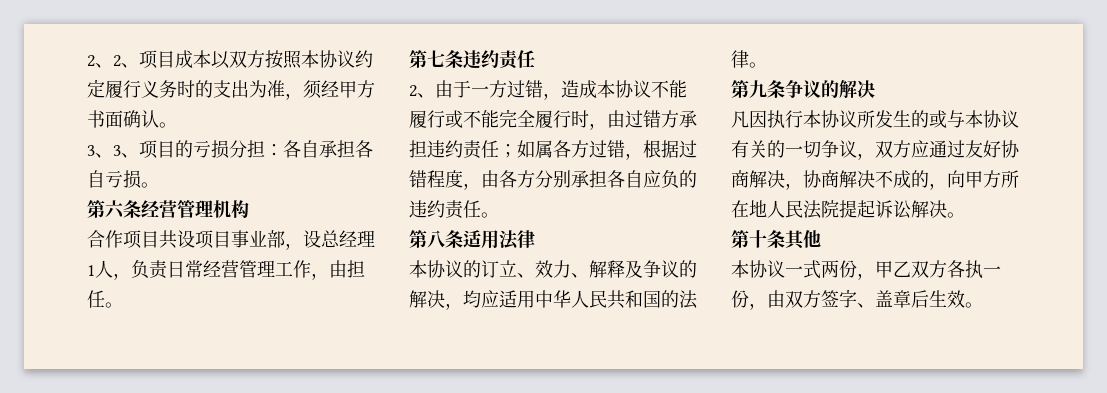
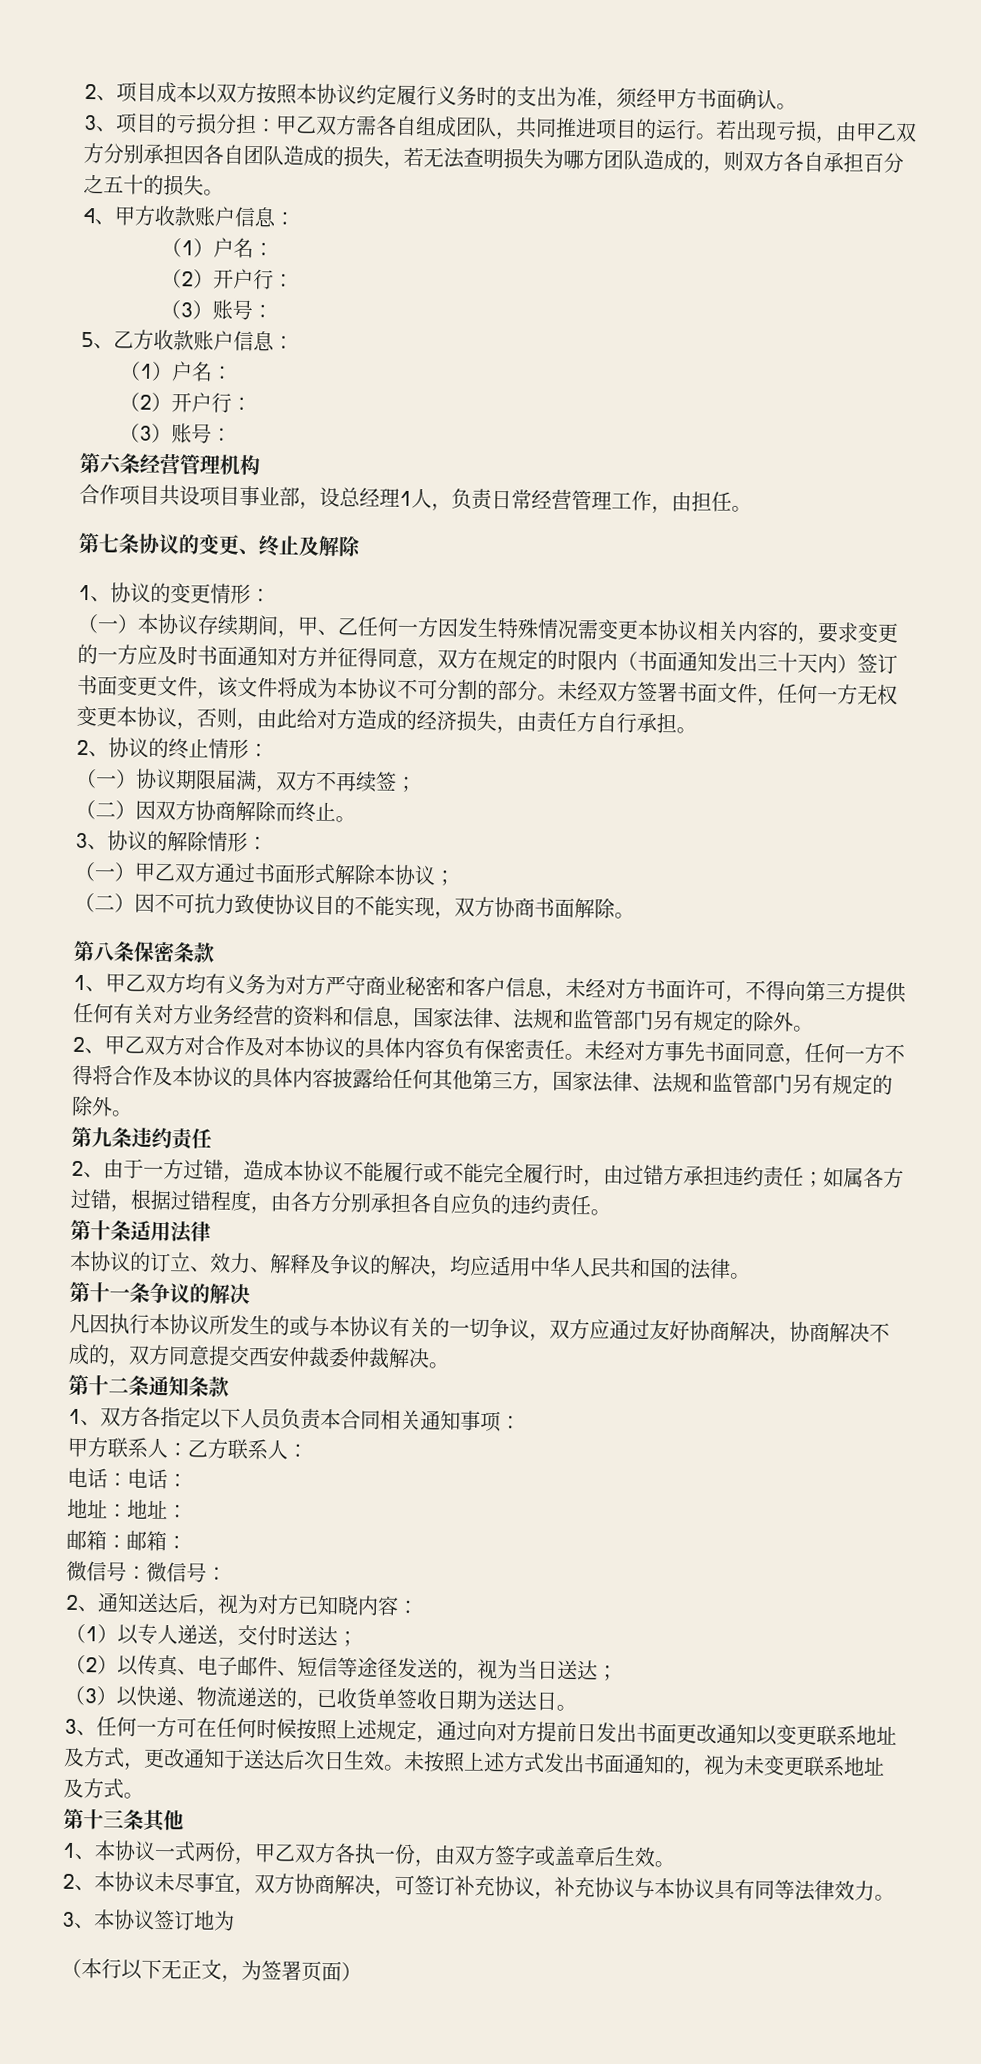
- 2、2、项目成本以双方按照本协议约定履行义务时的支出为准，须经甲方书面确认。
+ 2、项目成本以双方按照本协议约定履行义务时的支出为准，须经甲方书面确认。
- 3、3、项目的亏损分担：各自承担各自亏损。
+ 3、项目的亏损分担：甲乙双方需各自组成团队，共同推进项目的运行。若出现亏损，由甲乙双方分别承担因各自团队造成的损失，若无法查明损失为哪方团队造成的，则双方各自承担百分之五十的损失。
+ 4、甲方收款账户信息：
+ （1）户名：
+ （2）开户行：
+ （3）账号：
+ 5、乙方收款账户信息：
+ （1）户名：
+ （2）开户行：
+ （3）账号：
- 第七条违约责任
+ 第七条协议的变更、终止及解除
+ 1、协议的变更情形：
+ （一）本协议存续期间，甲、乙任何一方因发生特殊情况需变更本协议相关内容的，要求变更的一方应及时书面通知对方并征得同意，双方在规定的时限内（书面通知发出三十天内）签订书面变更文件，该文件将成为本协议不可分割的部分。未经双方签署书面文件，任何一方无权变更本协议，否则，由此给对方造成的经济损失，由责任方自行承担。
+ 2、协议的终止情形：
+ （一）协议期限届满，双方不再续签；
+ （二）因双方协商解除而终止。
+ 3、协议的解除情形：
+ （一）甲乙双方通过书面形式解除本协议；
+ （二）因不可抗力致使协议目的不能实现，双方协商书面解除。
+ 第八条保密条款
+ 1、甲乙双方均有义务为对方严守商业秘密和客户信息，未经对方书面许可，不得向第三方提供任何有关对方业务经营的资料和信息，国家法律、法规和监管部门另有规定的除外。
+ 2、甲乙双方对合作及对本协议的具体内容负有保密责任。未经对方事先书面同意，任何一方不得将合作及本协议的具体内容披露给任何其他第三方，国家法律、法规和监管部门另有规定的除外。
+ 第九条违约责任
- 第八条适用法律
+ 第十条适用法律
- 第九条争议的解决
+ 第十一条争议的解决
- 凡因执行本协议所发生的或与本协议有关的一切争议，双方应通过友好协商解决，协商解决不成的，向甲方所在地人民法院提起诉讼解决。
- 第十条其他
+ 凡因执行本协议所发生的或与本协议有关的一切争议，双方应通过友好协商解决，协商解决不成的，双方同意提交西安仲裁委仲裁解决。
+ 第十二条通知条款
+ 1、双方各指定以下人员负责本合同相关通知事项：
+ 甲方联系人：乙方联系人：
+ 电话：电话：
+ 地址：地址：
+ 邮箱：邮箱：
+ 微信号：微信号：
+ 2、通知送达后，视为对方已知晓内容：
+ （1）以专人递送，交付时送达；
+ （2）以传真、电子邮件、短信等途径发送的，视为当日送达；
+ （3）以快递、物流递送的，已收货单签收日期为送达日。
+ 3、任何一方可在任何时候按照上述规定，通过向对方提前日发出书面更改通知以变更联系地址及方式，更改通知于送达后次日生效。未按照上述方式发出书面通知的，视为未变更联系地址及方式。
+ 第十三条其他
- 本协议一式两份，甲乙双方各执一份，由双方签字、盖章后生效。
+ 1、本协议一式两份，甲乙双方各执一份，由双方签字或盖章后生效。
+ 2、本协议未尽事宜，双方协商解决，可签订补充协议，补充协议与本协议具有同等法律效力。
+ 3、本协议签订地为
+ （本行以下无正文，为签署页面）

